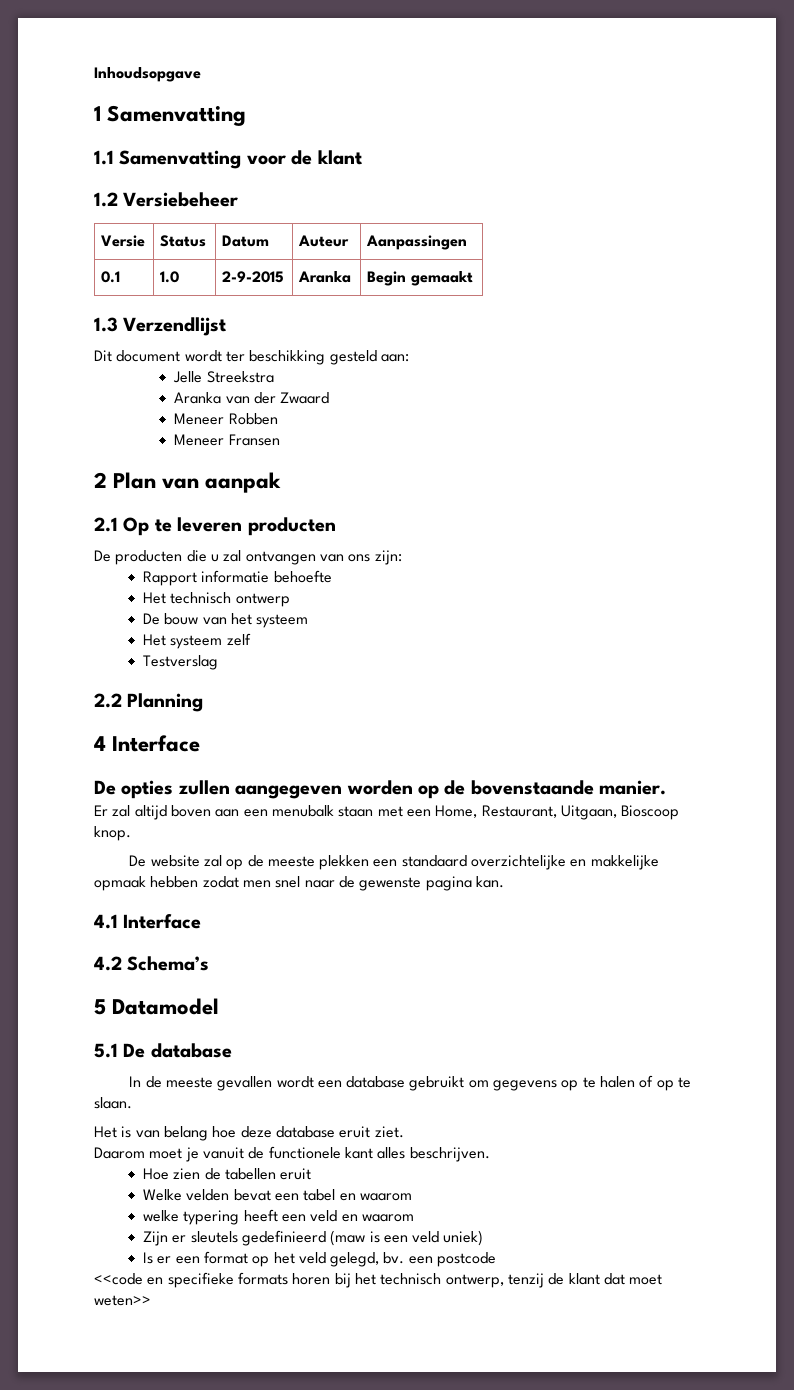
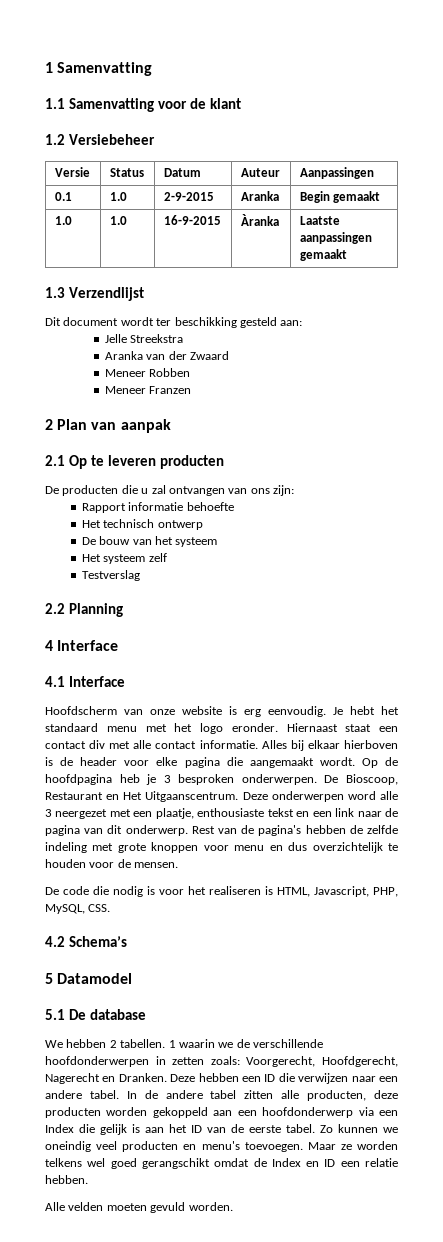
- Inhoudsopgave
+ 1.0 | 1.0 | 16-9-2015 | Àranka | Laatste aanpassingen gemaakt
- Meneer Fransen
+ Meneer Franzen
- De opties zullen aangegeven worden op de bovenstaande manier.
- Er zal altijd boven aan een menubalk staan met een Home, Restaurant, Uitgaan, Bioscoop knop.
- De website zal op de meeste plekken een standaard overzichtelijke en makkelijke opmaak hebben zodat men snel naar de gewenste pagina kan.
  4.1 Interface
+ Hoofdscherm van onze website is erg eenvoudig. Je hebt het standaard menu met het logo eronder. Hiernaast staat een contact div met alle contact informatie. Alles bij elkaar hierboven is de header voor elke pagina die aangemaakt wordt. Op de hoofdpagina heb je 3 besproken onderwerpen. De Bioscoop, Restaurant en Het Uitgaanscentrum. Deze onderwerpen word alle 3 neergezet met een plaatje, enthousiaste tekst en een link naar de pagina van dit onderwerp. Rest van de pagina's hebben de zelfde indeling met grote knoppen voor menu en dus overzichtelijk te houden voor de mensen.
+ De code die nodig is voor het realiseren is HTML, Javascript, PHP, MySQL, CSS.
- In de meeste gevallen wordt een database gebruikt om gegevens op te halen of op te slaan.
- Het is van belang hoe deze database eruit ziet.
- Daarom moet je vanuit de functionele kant alles beschrijven.
- Hoe zien de tabellen eruit
- Welke velden bevat een tabel en waarom
- welke typering heeft een veld en waarom
- Zijn er sleutels gedefinieerd (maw is een veld uniek)
- Is er een format op het veld gelegd, bv. een postcode
- <<code en specifieke formats horen bij het technisch ontwerp, tenzij de klant dat moet weten>>
+ We hebben 2 tabellen. 1 waarin we de verschillende hoofdonderwerpen in zetten zoals: Voorgerecht, Hoofdgerecht, Nagerecht en Dranken. Deze hebben een ID die verwijzen naar een andere tabel. In de andere tabel zitten alle producten, deze producten worden gekoppeld aan een hoofdonderwerp via een Index die gelijk is aan het ID van de eerste tabel. Zo kunnen we oneindig veel producten en menu's toevoegen. Maar ze worden telkens wel goed gerangschikt omdat de Index en ID een relatie hebben.
+ Alle velden moeten gevuld worden.

